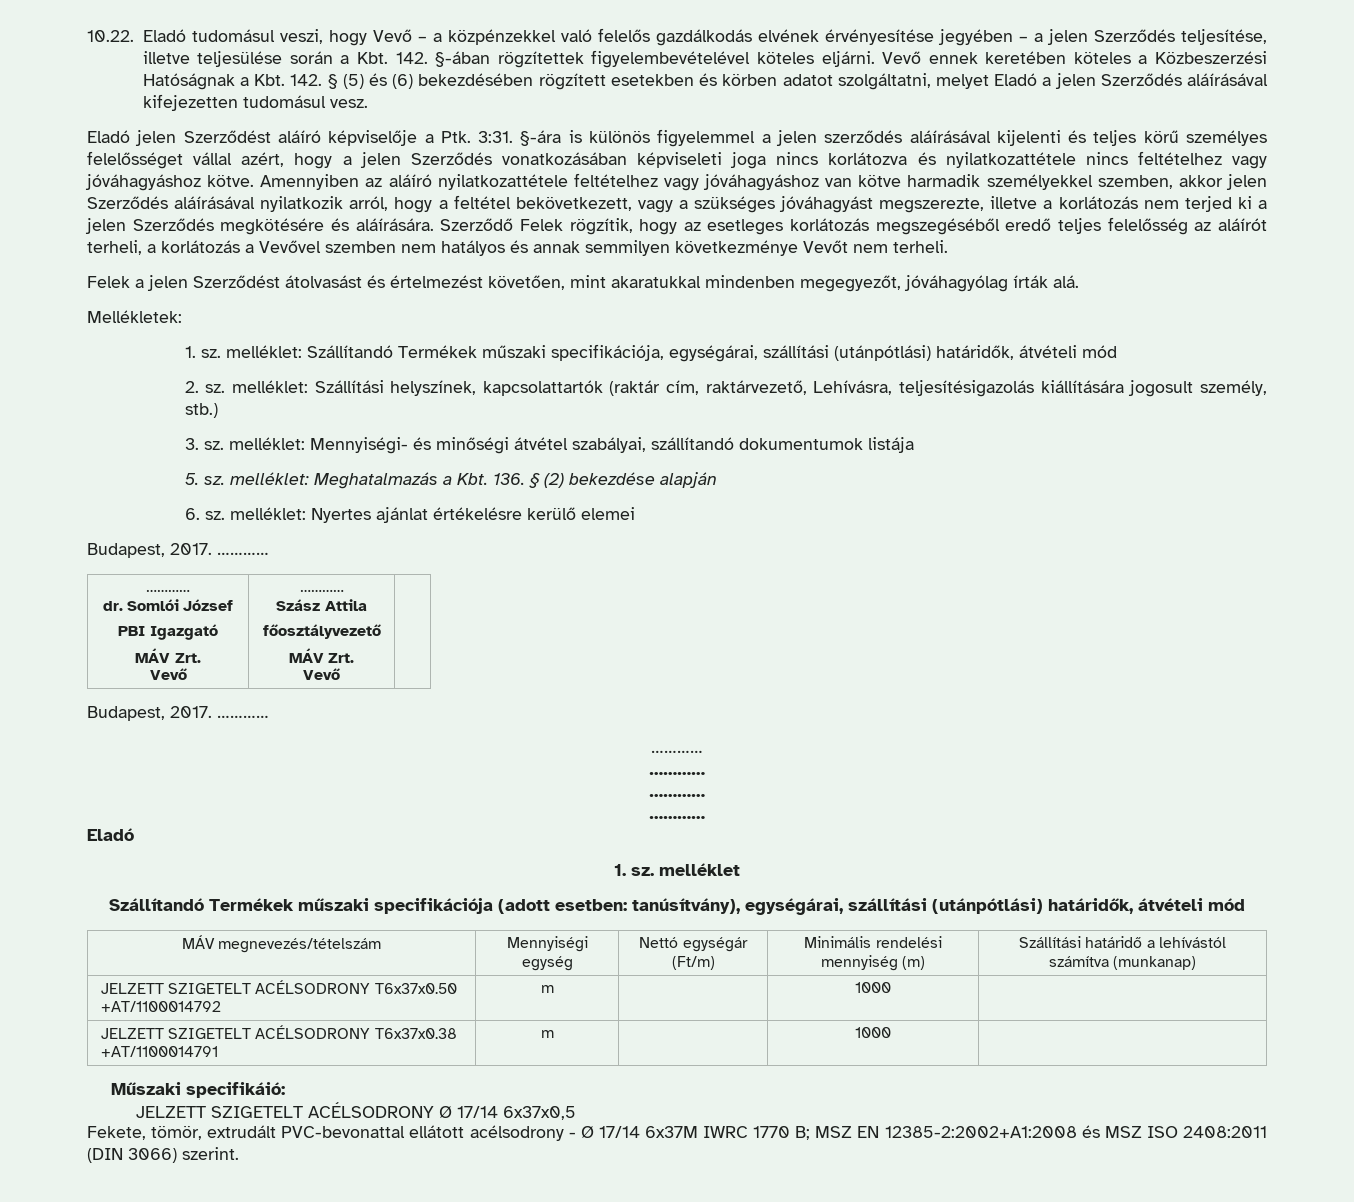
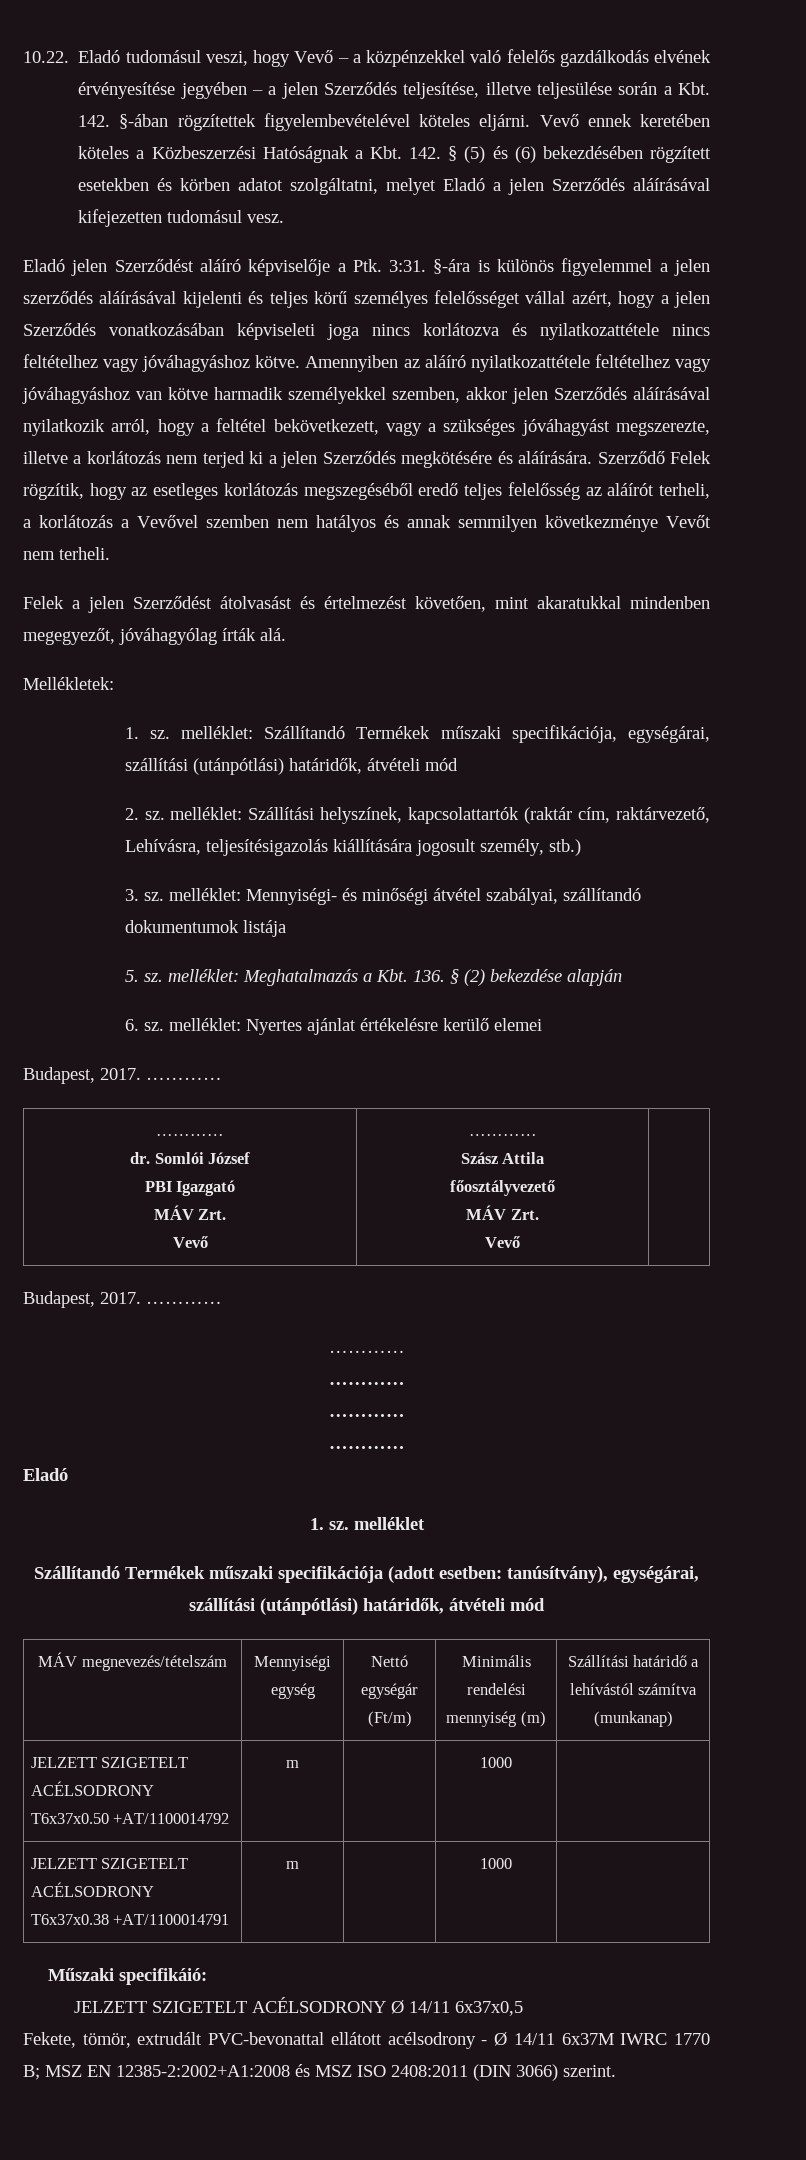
- JELZETT SZIGETELT ACÉLSODRONY Ø 17/14 6x37x0,5
+ JELZETT SZIGETELT ACÉLSODRONY Ø 14/11 6x37x0,5
- Fekete, tömör, extrudált PVC-bevonattal ellátott acélsodrony - Ø 17/14 6x37M IWRC 1770 B; MSZ EN 12385-2:2002+A1:2008 és MSZ ISO 2408:2011 (DIN 3066) szerint.
+ Fekete, tömör, extrudált PVC-bevonattal ellátott acélsodrony - Ø 14/11 6x37M IWRC 1770 B; MSZ EN 12385-2:2002+A1:2008 és MSZ ISO 2408:2011 (DIN 3066) szerint.

